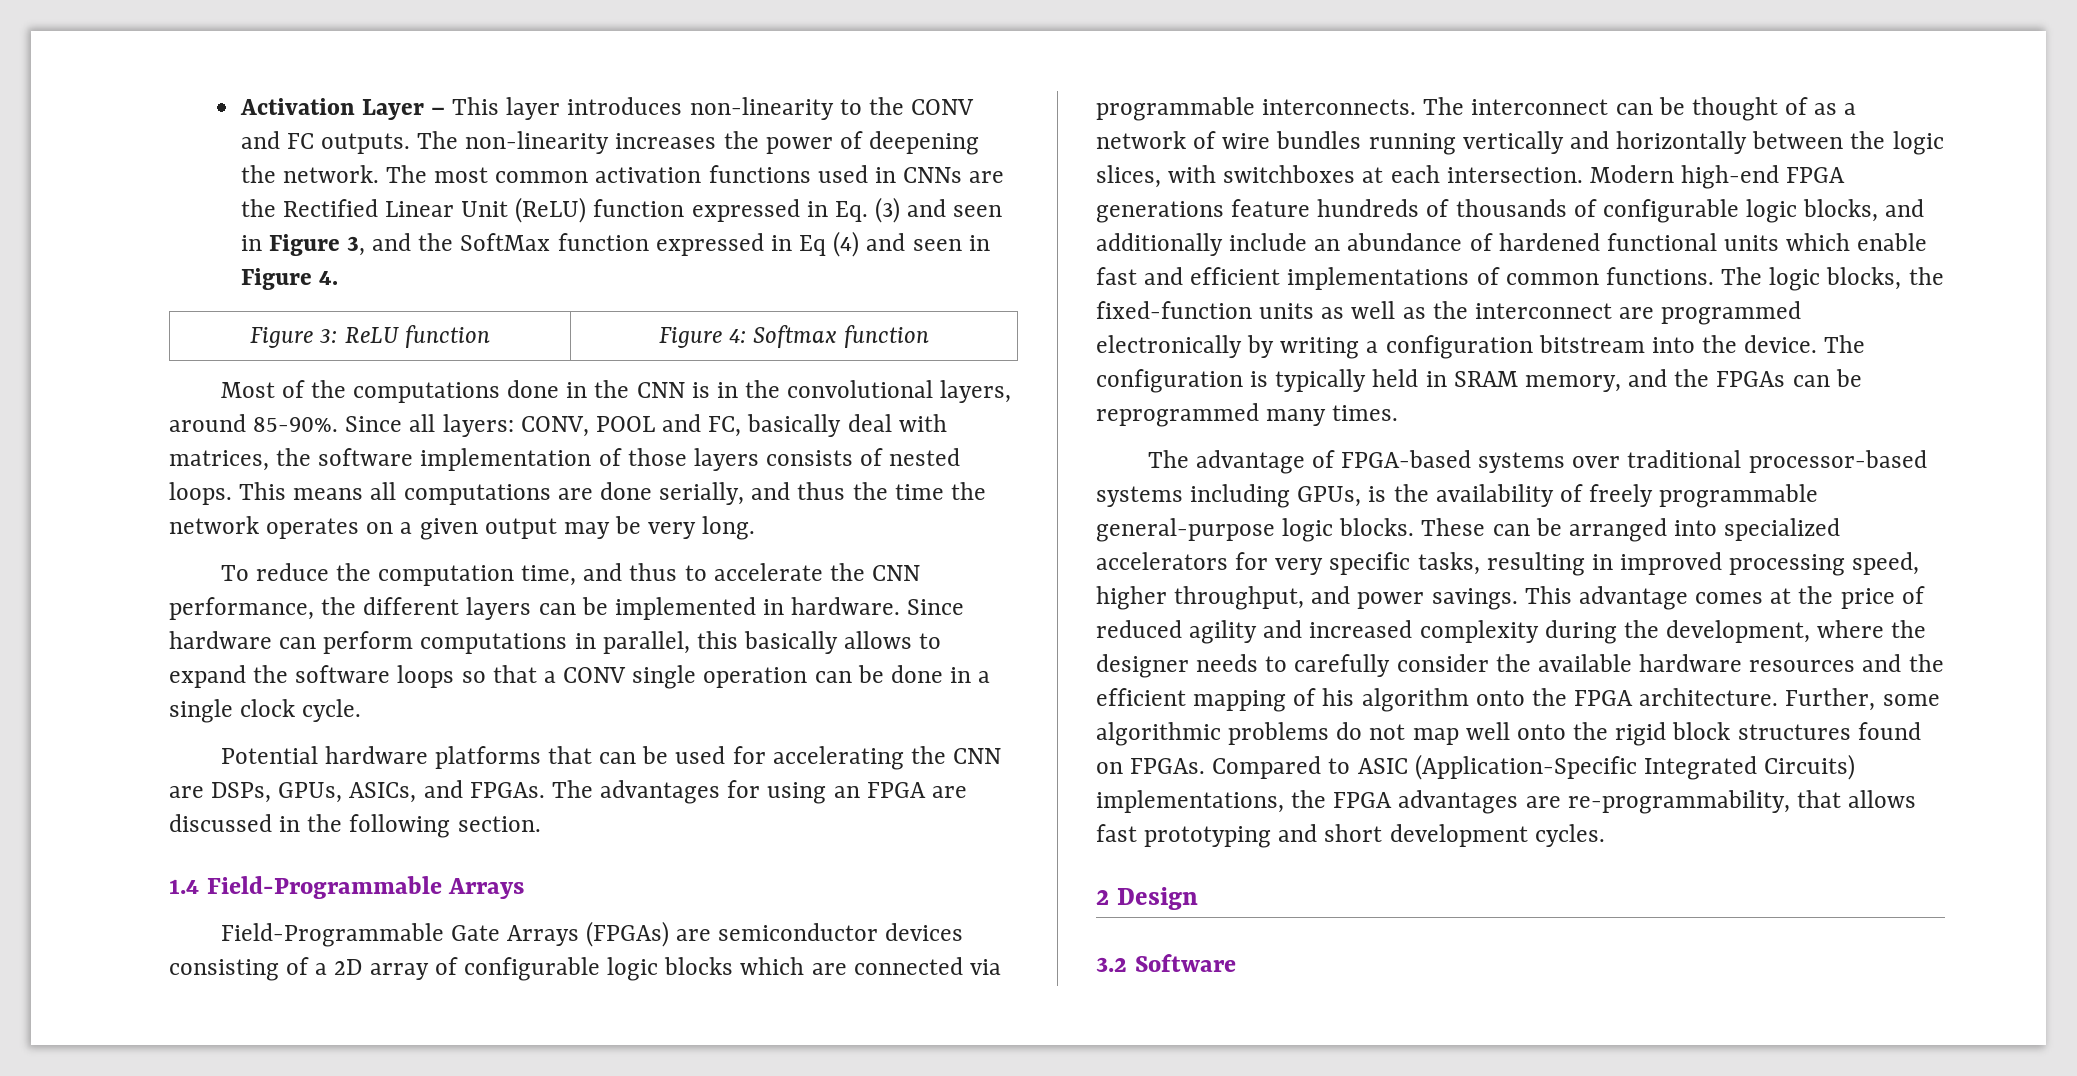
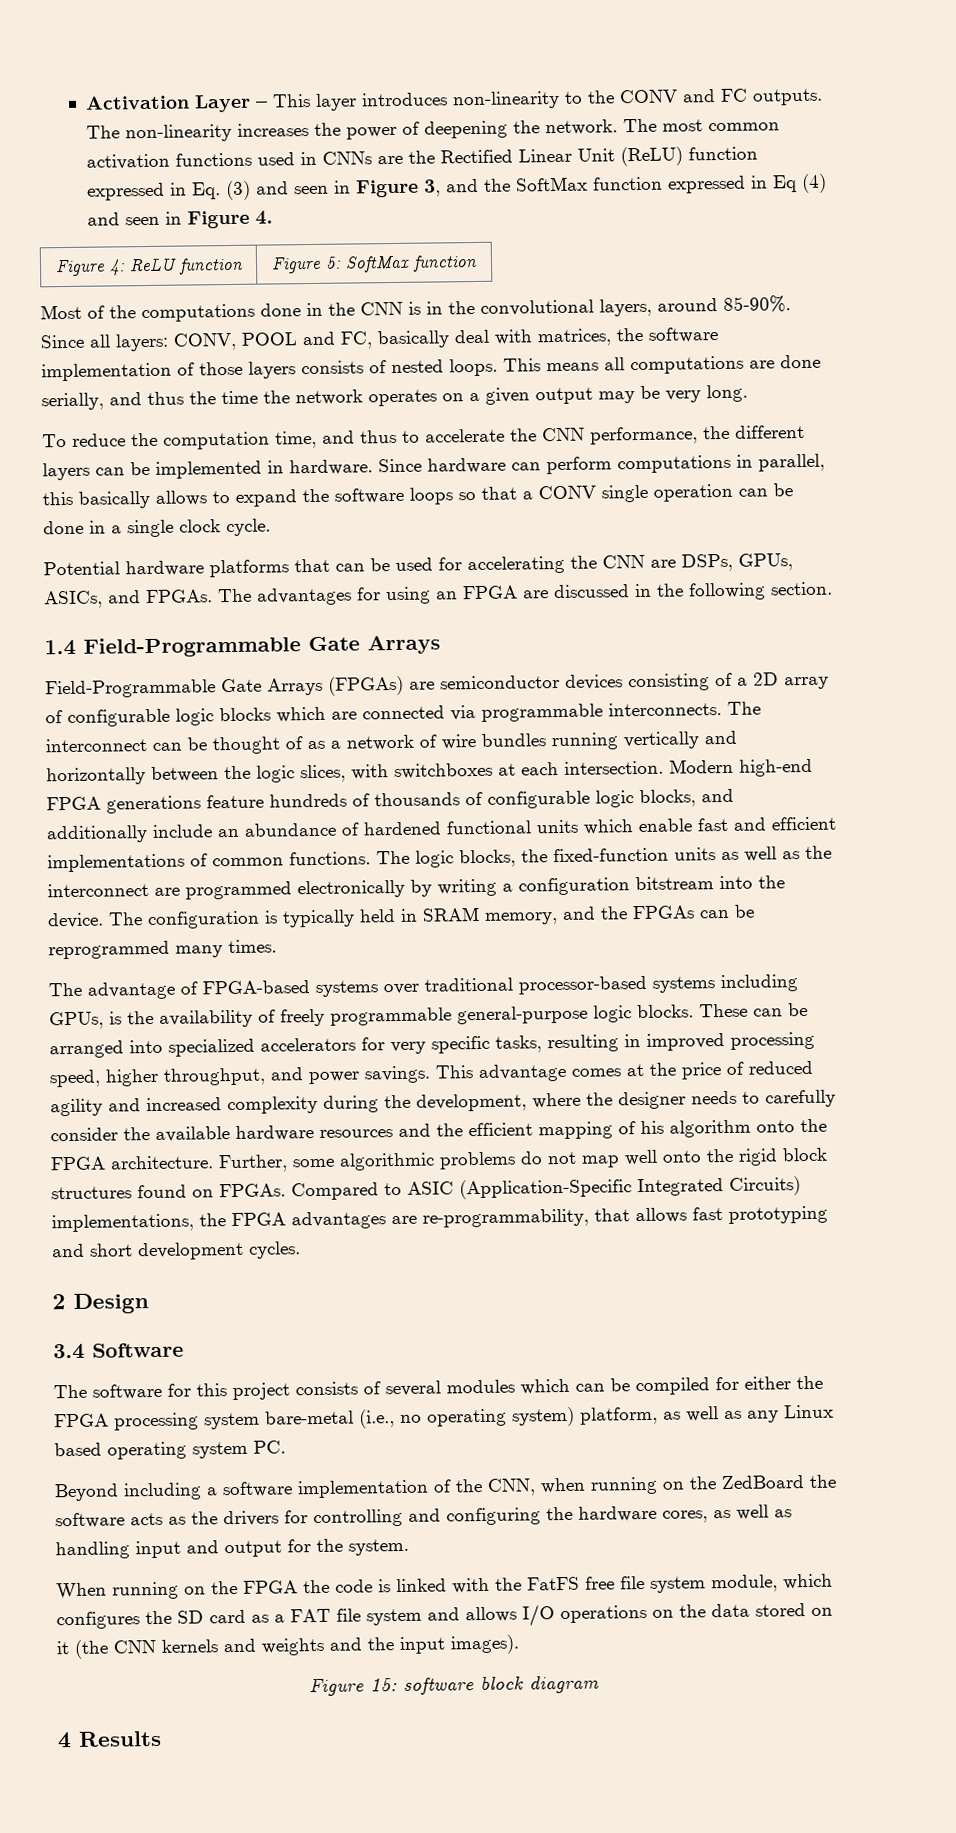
- Figure 3: ReLU function | Figure 4: Softmax function
+ Figure 4: ReLU function | Figure 5: SoftMax function
- 1.4 Field-Programmable Arrays
+ 1.4 Field-Programmable Gate Arrays
- 3.2 Software
+ 3.4 Software
+ The software for this project consists of several modules which can be compiled for either the FPGA processing system bare-metal (i.e., no operating system) platform, as well as any Linux based operating system PC.
+ Beyond including a software implementation of the CNN, when running on the ZedBoard the software acts as the drivers for controlling and configuring the hardware cores, as well as handling input and output for the system.
+ When running on the FPGA the code is linked with the FatFS free file system module, which configures the SD card as a FAT file system and allows I/O operations on the data stored on it (the CNN kernels and weights and the input images).
+ Figure 15: software block diagram
+ 4 Results

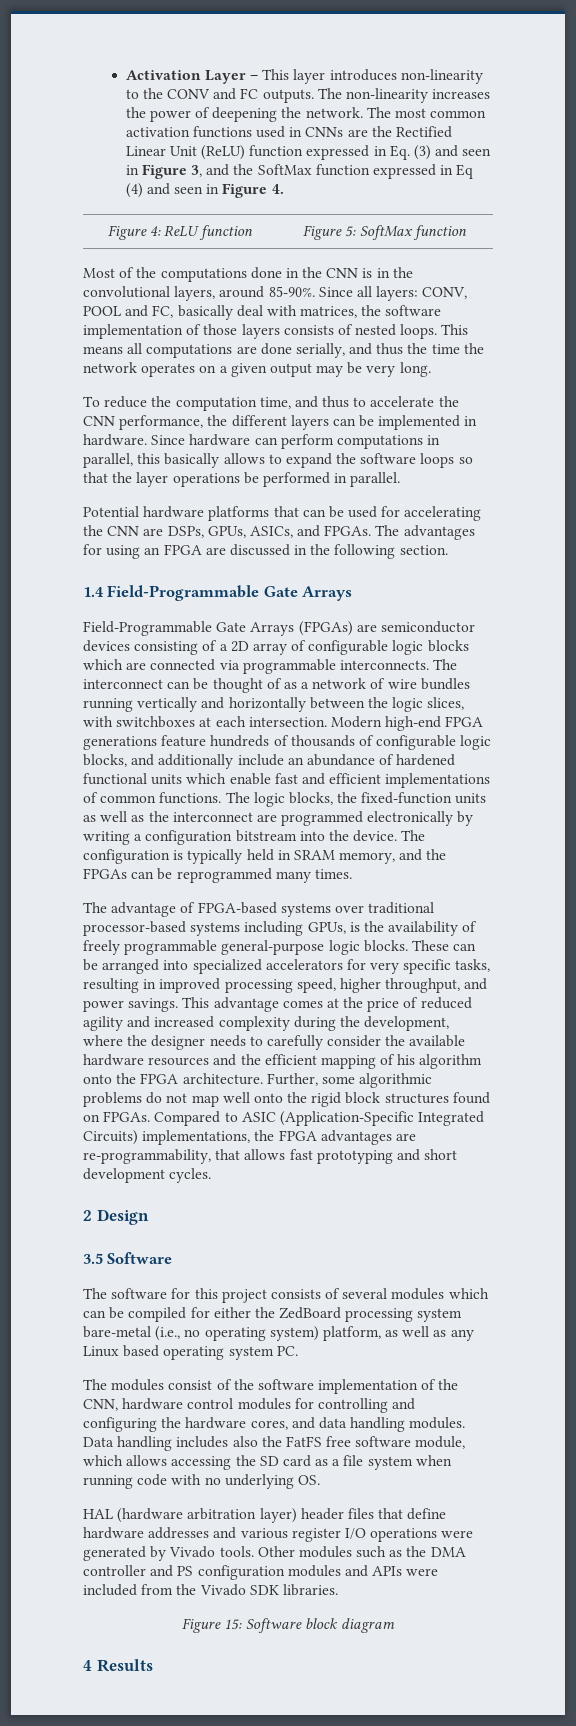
- Since hardware can perform computations in parallel, this basically allows to expand the software loops so that a CONV single operation can be done in a single clock cycle.
+ Since hardware can perform computations in parallel, this basically allows to expand the software loops so that the layer operations be performed in parallel.
- 3.4 Software
+ 3.5 Software
- The software for this project consists of several modules which can be compiled for either the FPGA processing system bare-metal (i.e., no operating system) platform, as well as any Linux based operating system PC.
+ The software for this project consists of several modules which can be compiled for either the ZedBoard processing system bare-metal (i.e., no operating system) platform, as well as any Linux based operating system PC.
- Beyond including a software implementation of the CNN, when running on the ZedBoard the software acts as the drivers for controlling and configuring the hardware cores, as well as handling input and output for the system.
- When running on the FPGA the code is linked with the FatFS free file system module, which configures the SD card as a FAT file system and allows I/O operations on the data stored on it (the CNN kernels and weights and the input images).
+ The modules consist of the software implementation of the CNN, hardware control modules for controlling and configuring the hardware cores, and data handling modules. Data handling includes also the FatFS free software module, which allows accessing the SD card as a file system when running code with no underlying OS.
+ HAL (hardware arbitration layer) header files that define hardware addresses and various register I/O operations were generated by Vivado tools. Other modules such as the DMA controller and PS configuration modules and APIs were included from the Vivado SDK libraries.
- Figure 15: software block diagram
+ Figure 15: Software block diagram

